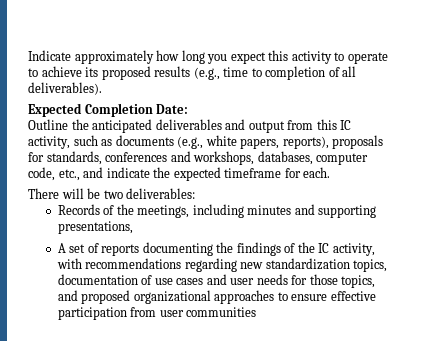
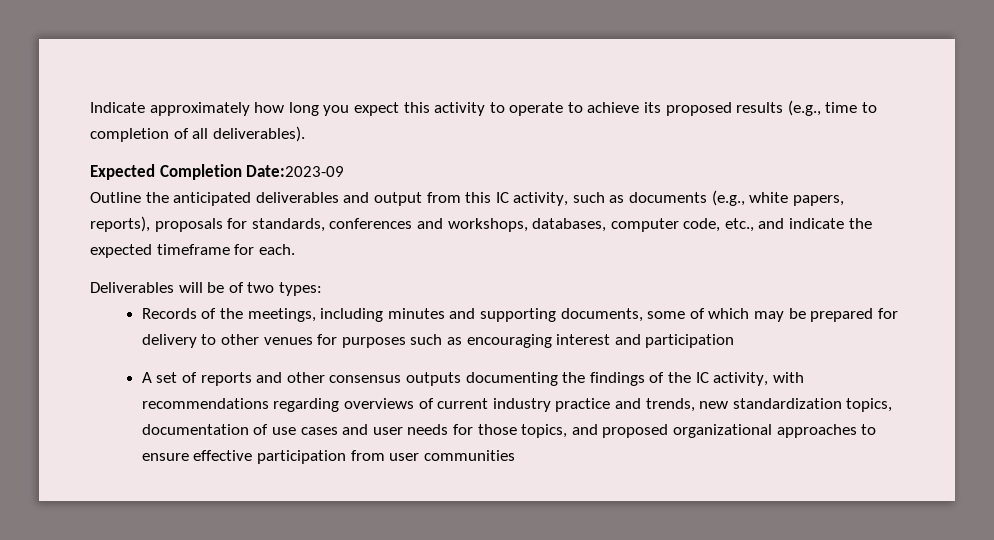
- Expected Completion Date:
+ Expected Completion Date:2023-09
- There will be two deliverables:
+ Deliverables will be of two types:
- Records of the meetings, including minutes and supporting presentations,
+ Records of the meetings, including minutes and supporting documents, some of which may be prepared for delivery to other venues for purposes such as encouraging interest and participation
- A set of reports documenting the findings of the IC activity, with recommendations regarding new standardization topics, documentation of use cases and user needs for those topics, and proposed organizational approaches to ensure effective participation from user communities
+ A set of reports and other consensus outputs documenting the findings of the IC activity, with recommendations regarding overviews of current industry practice and trends, new standardization topics, documentation of use cases and user needs for those topics, and proposed organizational approaches to ensure effective participation from user communities

